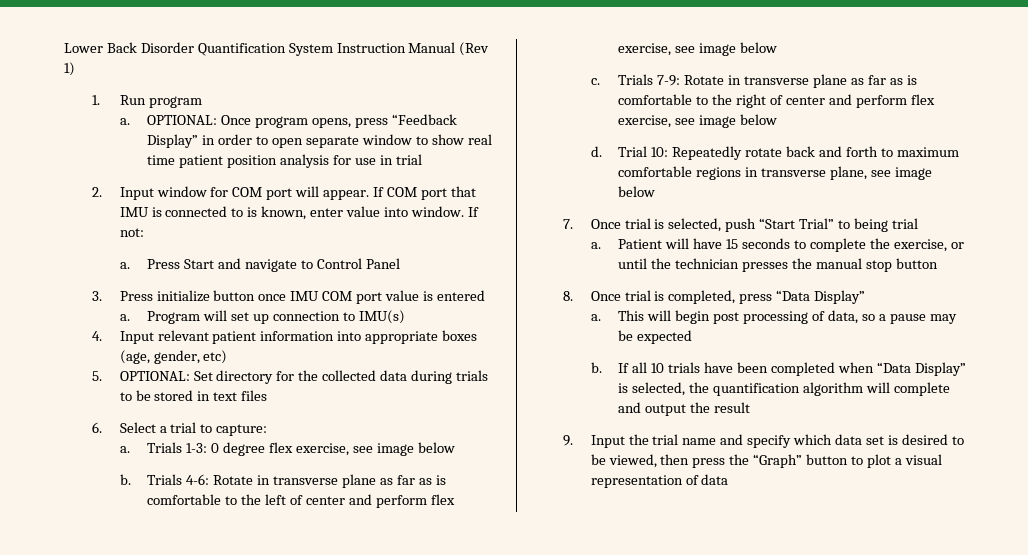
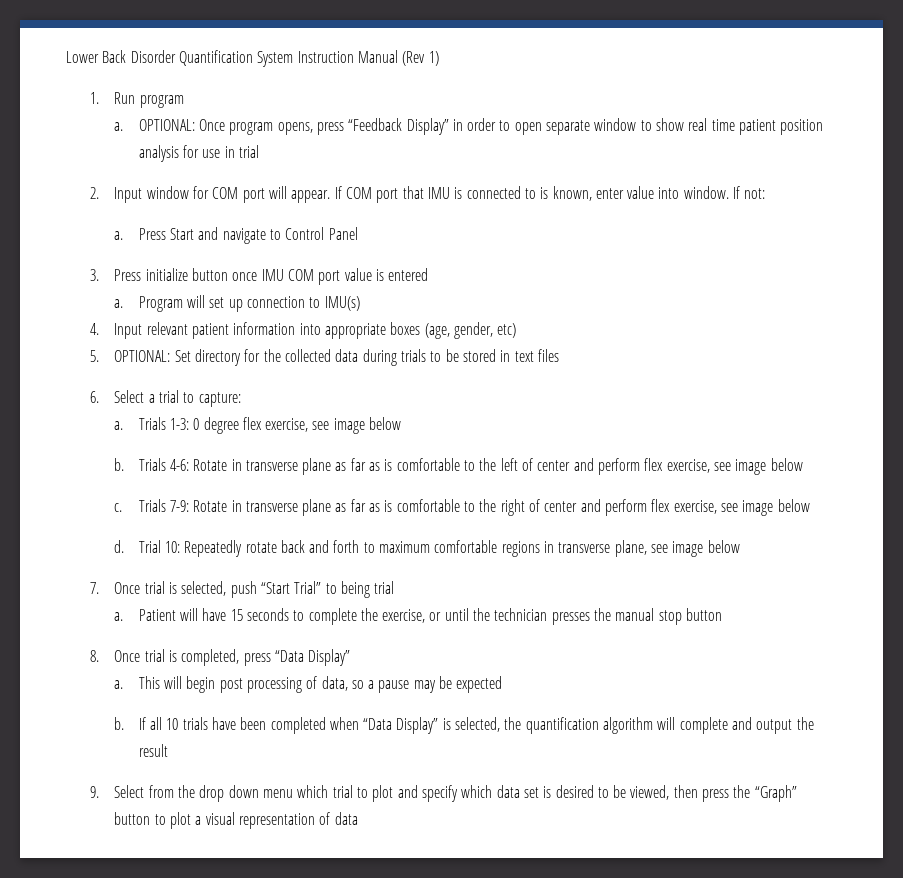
- 9. Input the trial name and specify which data set is desired to be viewed, then press the “Graph” button to plot a visual representation of data
+ 9. Select from the drop down menu which trial to plot and specify which data set is desired to be viewed, then press the “Graph” button to plot a visual representation of data

